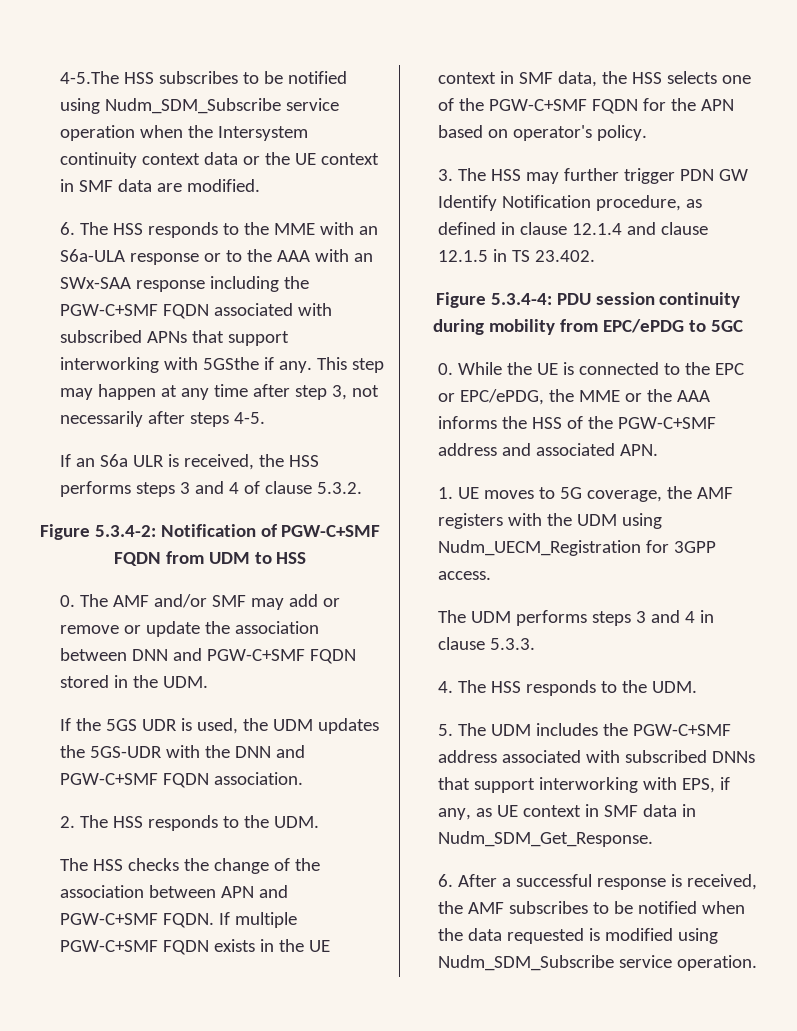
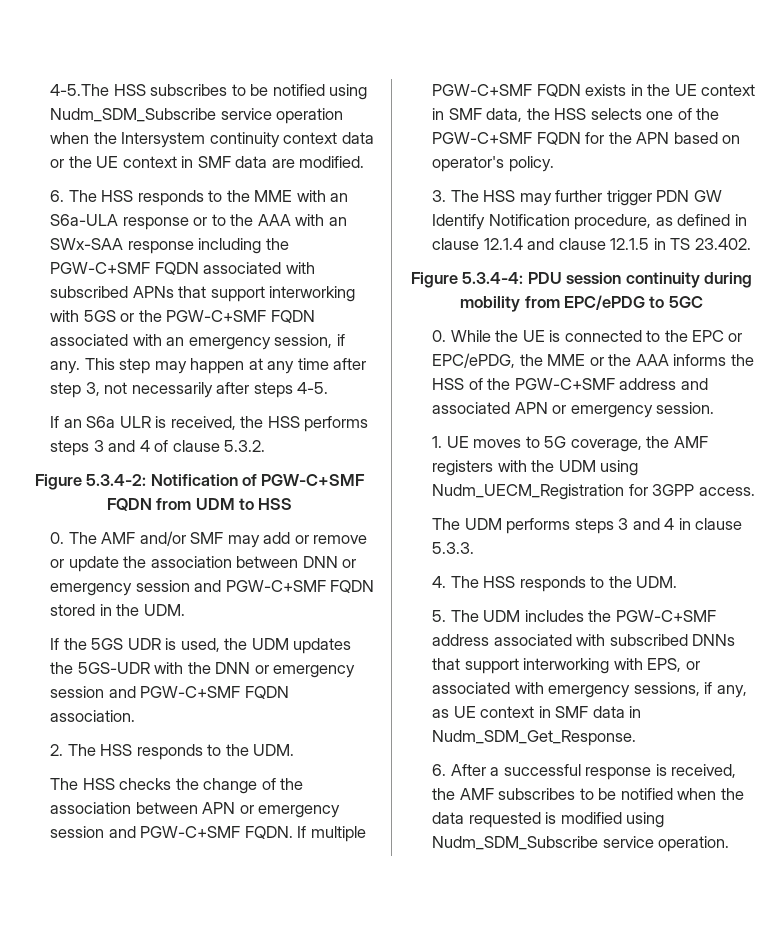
- 6. The HSS responds to the MME with an S6a-ULA response or to the AAA with an SWx-SAA response including the PGW-C+SMF FQDN associated with subscribed APNs that support interworking with 5GSthe if any.
+ 6. The HSS responds to the MME with an S6a-ULA response or to the AAA with an SWx-SAA response including the PGW-C+SMF FQDN associated with subscribed APNs that support interworking with 5GS or the PGW-C+SMF FQDN associated with an emergency session, if any.
- 0. The AMF and/or SMF may add or remove or update the association between DNN and PGW-C+SMF FQDN stored in the UDM.
+ 0. The AMF and/or SMF may add or remove or update the association between DNN or emergency session and PGW-C+SMF FQDN stored in the UDM.
- If the 5GS UDR is used, the UDM updates the 5GS-UDR with the DNN and PGW-C+SMF FQDN association.
+ If the 5GS UDR is used, the UDM updates the 5GS-UDR with the DNN or emergency session and PGW-C+SMF FQDN association.
- The HSS checks the change of the association between APN and PGW-C+SMF FQDN.
+ The HSS checks the change of the association between APN or emergency session and PGW-C+SMF FQDN.
- 0. While the UE is connected to the EPC or EPC/ePDG, the MME or the AAA informs the HSS of the PGW-C+SMF address and associated APN.
+ 0. While the UE is connected to the EPC or EPC/ePDG, the MME or the AAA informs the HSS of the PGW-C+SMF address and associated APN or emergency session.
- 5. The UDM includes the PGW-C+SMF address associated with subscribed DNNs that support interworking with EPS, if any, as UE context in SMF data in Nudm_SDM_Get_Response.
+ 5. The UDM includes the PGW-C+SMF address associated with subscribed DNNs that support interworking with EPS, or associated with emergency sessions, if any, as UE context in SMF data in Nudm_SDM_Get_Response.

